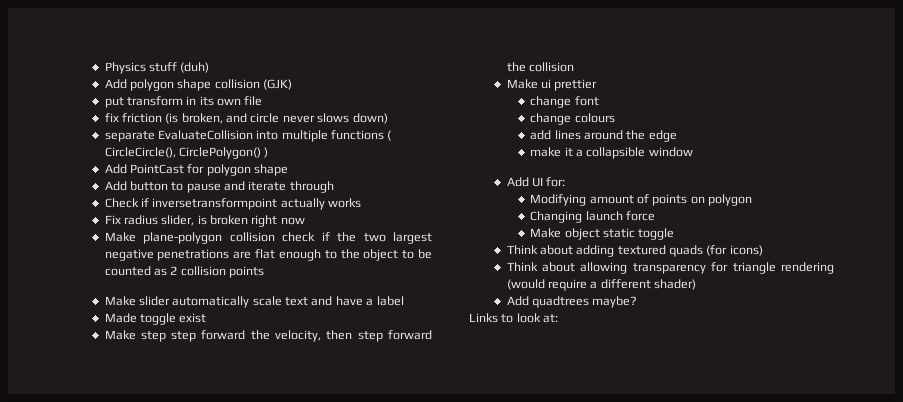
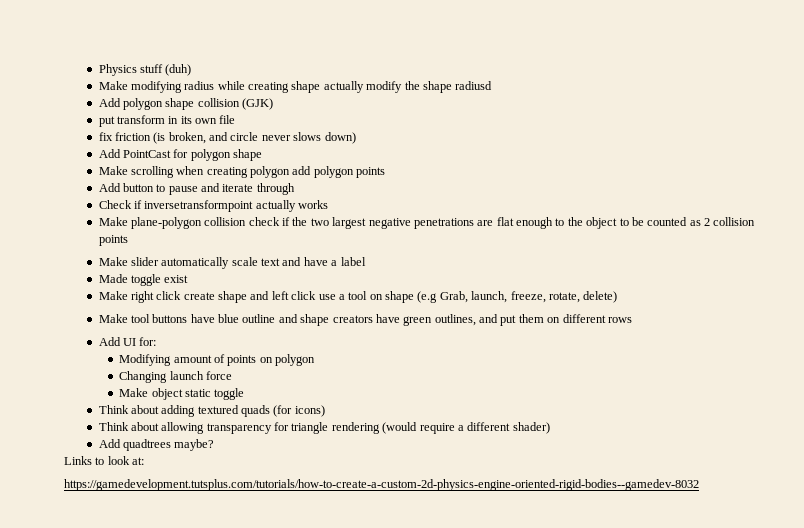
+ Make modifying radius while creating shape actually modify the shape radiusd
- separate EvaluateCollision into multiple functions ( CircleCircle(), CirclePolygon() )
+ Make scrolling when creating polygon add polygon points
- Fix radius slider, is broken right now
- Make step step forward the velocity, then step forward the collision
- Make ui prettier
- change font
- change colours
- add lines around the edge
- make it a collapsible window
+ Make right click create shape and left click use a tool on shape (e.g Grab, launch, freeze, rotate, delete)
+ Make tool buttons have blue outline and shape creators have green outlines, and put them on different rows
+ https://gamedevelopment.tutsplus.com/tutorials/how-to-create-a-custom-2d-physics-engine-oriented-rigid-bodies--gamedev-8032

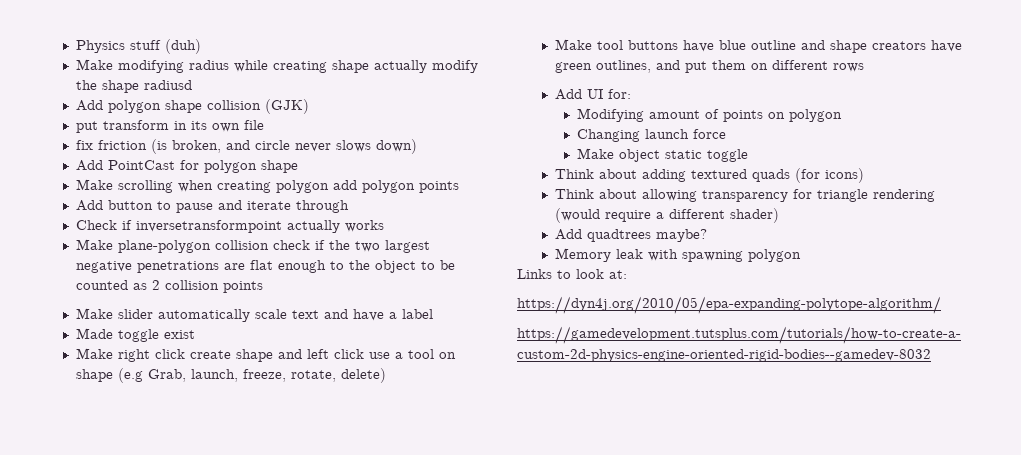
+ Memory leak with spawning polygon
+ https://dyn4j.org/2010/05/epa-expanding-polytope-algorithm/

